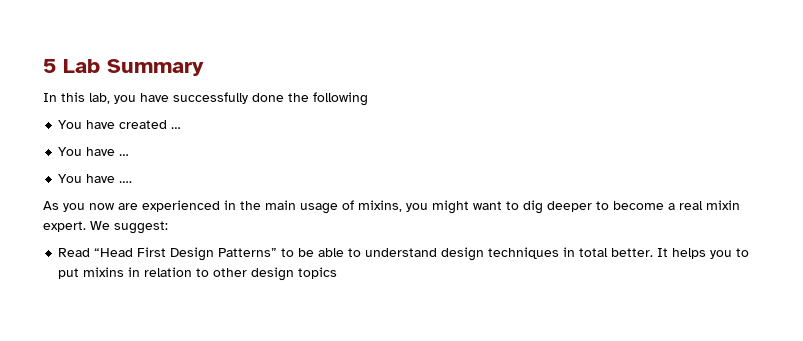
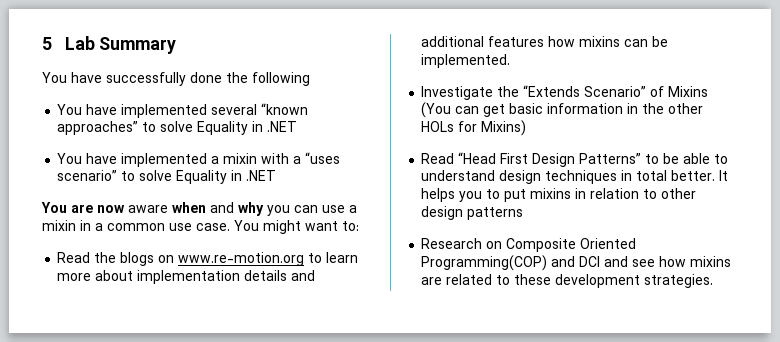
- In this lab, you have successfully done the following
+ You have successfully done the following
- You have created …
- You have …
- You have ….
- As you now are experienced in the main usage of mixins, you might want to dig deeper to become a real mixin expert. We suggest:
+ You have implemented several “known approaches” to solve Equality in .NET
+ You have implemented a mixin with a “uses scenario” to solve Equality in .NET
+ You are now aware when and why you can use a mixin in a common use case. You might want to:
+ Read the blogs on www.re-motion.org to learn more about implementation details and additional features how mixins can be implemented.
+ Investigate the “Extends Scenario” of Mixins (You can get basic information in the other HOLs for Mixins)
- It helps you to put mixins in relation to other design topics
+ It helps you to put mixins in relation to other design patterns
+ Research on Composite Oriented Programming(COP) and DCI and see how mixins are related to these development strategies.

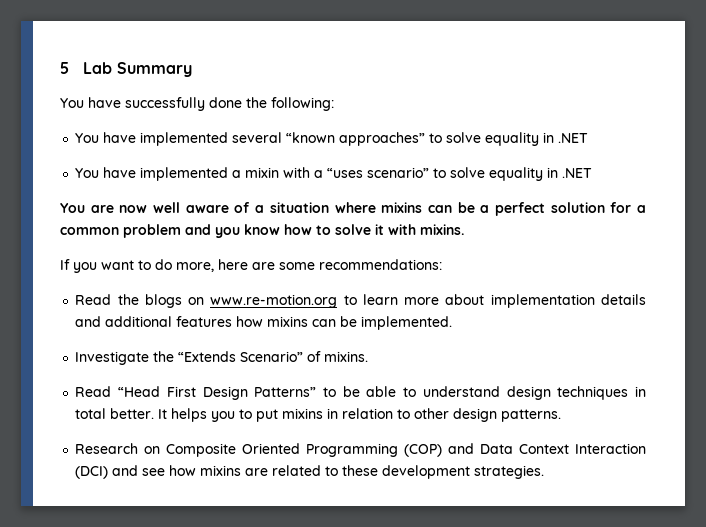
- You have successfully done the following
+ You have successfully done the following:
- You have implemented several “known approaches” to solve Equality in .NET
+ You have implemented several “known approaches” to solve equality in .NET
- You have implemented a mixin with a “uses scenario” to solve Equality in .NET
+ You have implemented a mixin with a “uses scenario” to solve equality in .NET
- You are now aware when and why you can use a mixin in a common use case. You might want to:
+ You are now well aware of a situation where mixins can be a perfect solution for a common problem and you know how to solve it with mixins.
+ If you want to do more, here are some recommendations:
- Investigate the “Extends Scenario” of Mixins (You can get basic information in the other HOLs for Mixins)
+ Investigate the “Extends Scenario” of mixins.
- It helps you to put mixins in relation to other design patterns
+ It helps you to put mixins in relation to other design patterns.
- Research on Composite Oriented Programming(COP) and DCI and see how mixins are related to these development strategies.
+ Research on Composite Oriented Programming (COP) and Data Context Interaction (DCI) and see how mixins are related to these development strategies.

